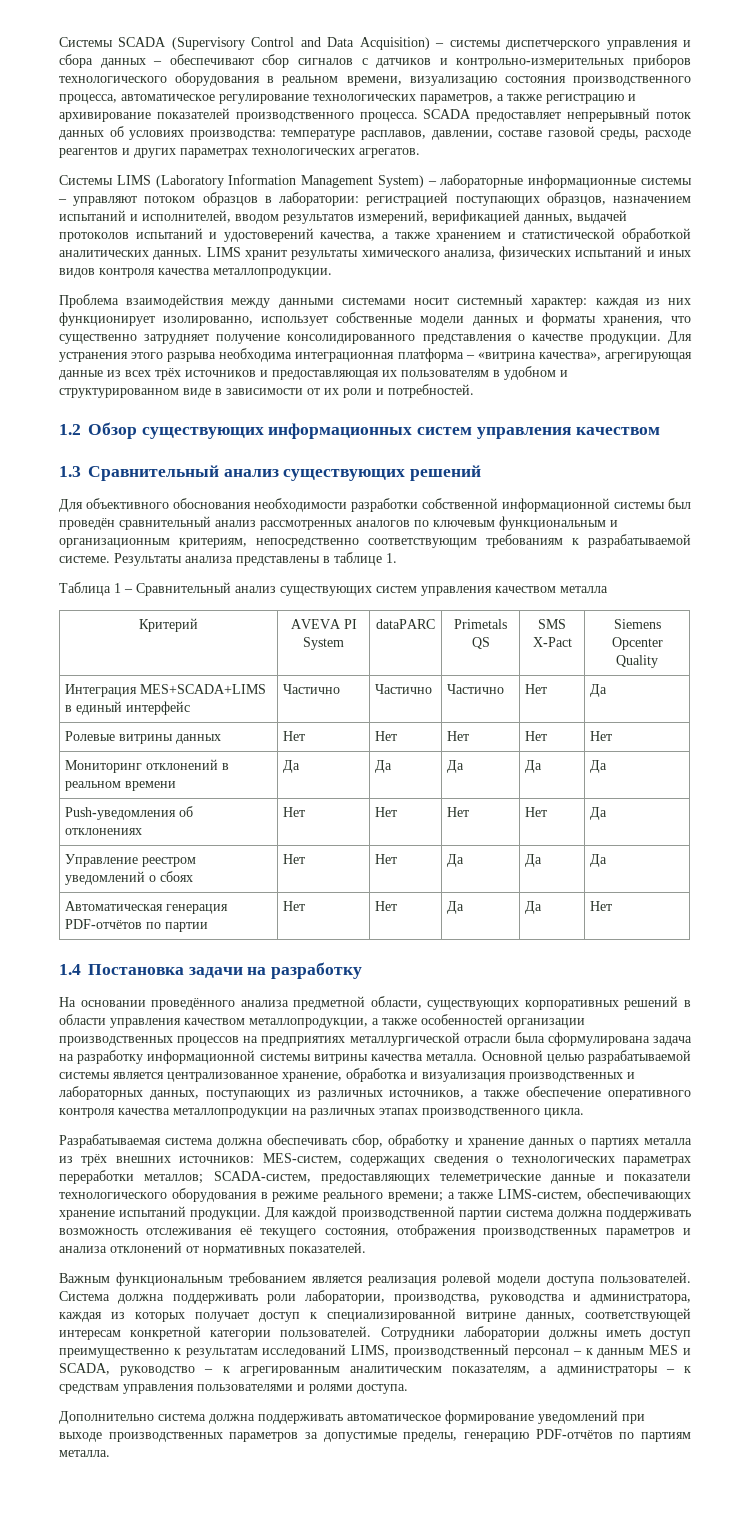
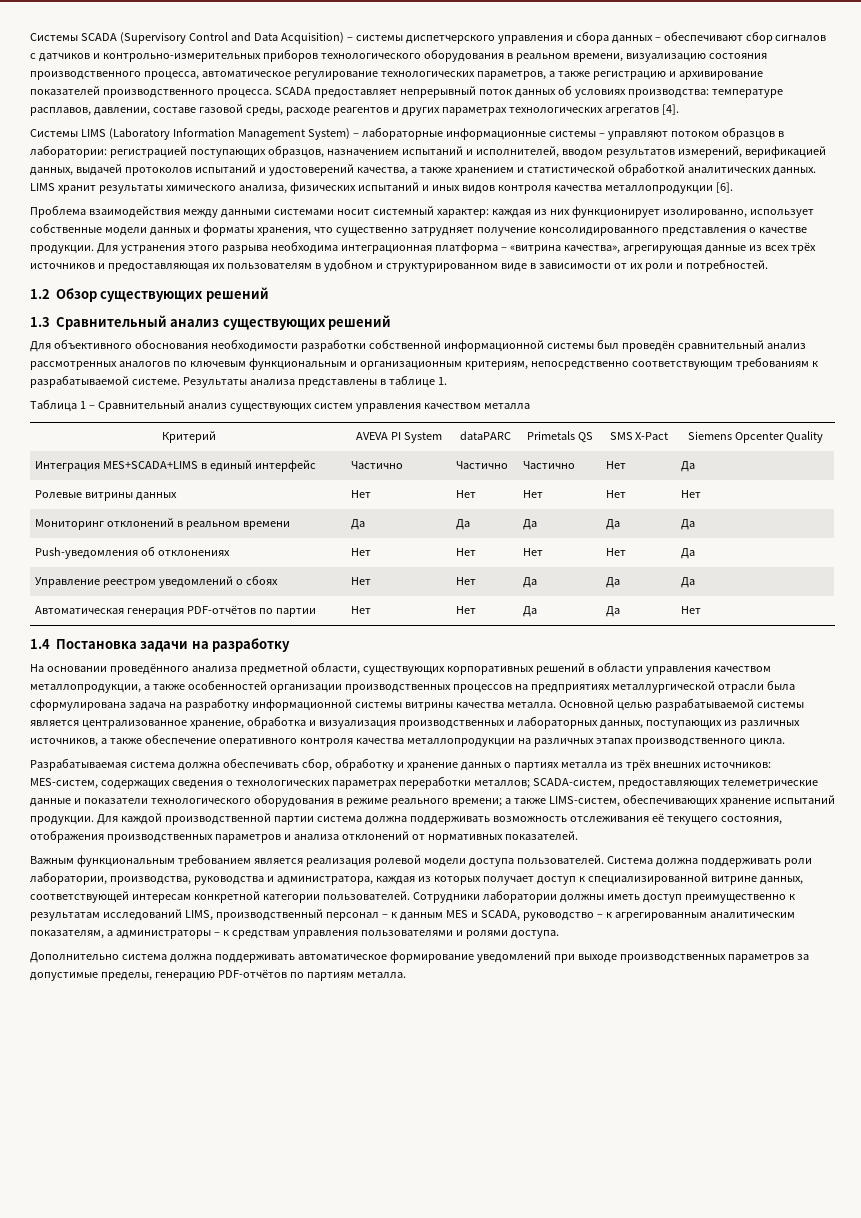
- SCADA предоставляет непрерывный поток данных об условиях производства: температуре расплавов, давлении, составе газовой среды, расходе реагентов и других параметрах технологических агрегатов.
+ SCADA предоставляет непрерывный поток данных об условиях производства: температуре расплавов, давлении, составе газовой среды, расходе реагентов и других параметрах технологических агрегатов [4].
- LIMS хранит результаты химического анализа, физических испытаний и иных видов контроля качества металлопродукции.
+ LIMS хранит результаты химического анализа, физических испытаний и иных видов контроля качества металлопродукции [6].
- 1.2 Обзор существующих информационных систем управления качеством
+ 1.2 Обзор существующих решений

